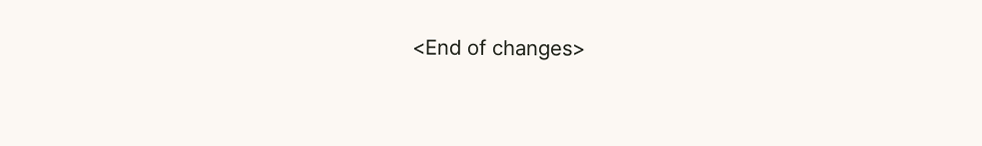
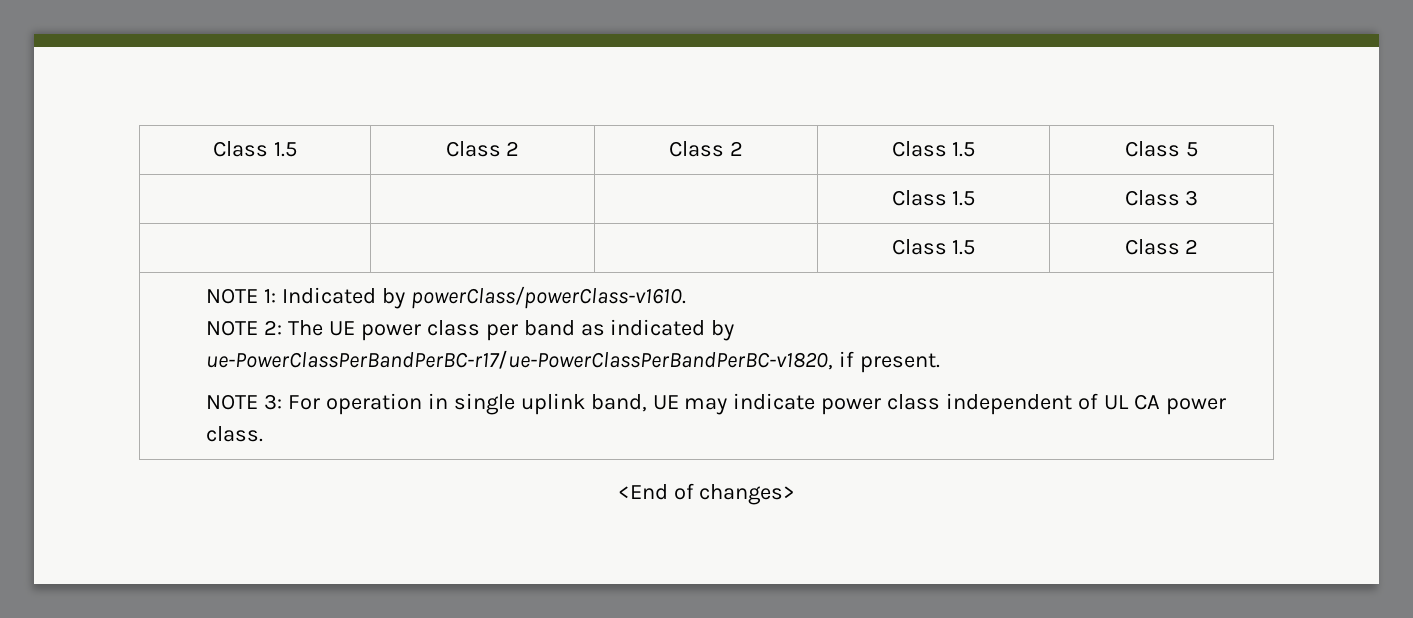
+ Class 1.5 | Class 2 | Class 2 | Class 1.5 | Class 5
+ | | | Class 1.5 | Class 3
+ | | | Class 1.5 | Class 2
+ NOTE 1: Indicated by powerClass/powerClass-v1610.
+ NOTE 2: The UE power class per band as indicated by ue-PowerClassPerBandPerBC-r17/ue-PowerClassPerBandPerBC-v1820, if present.
+ NOTE 3: For operation in single uplink band, UE may indicate power class independent of UL CA power class.

